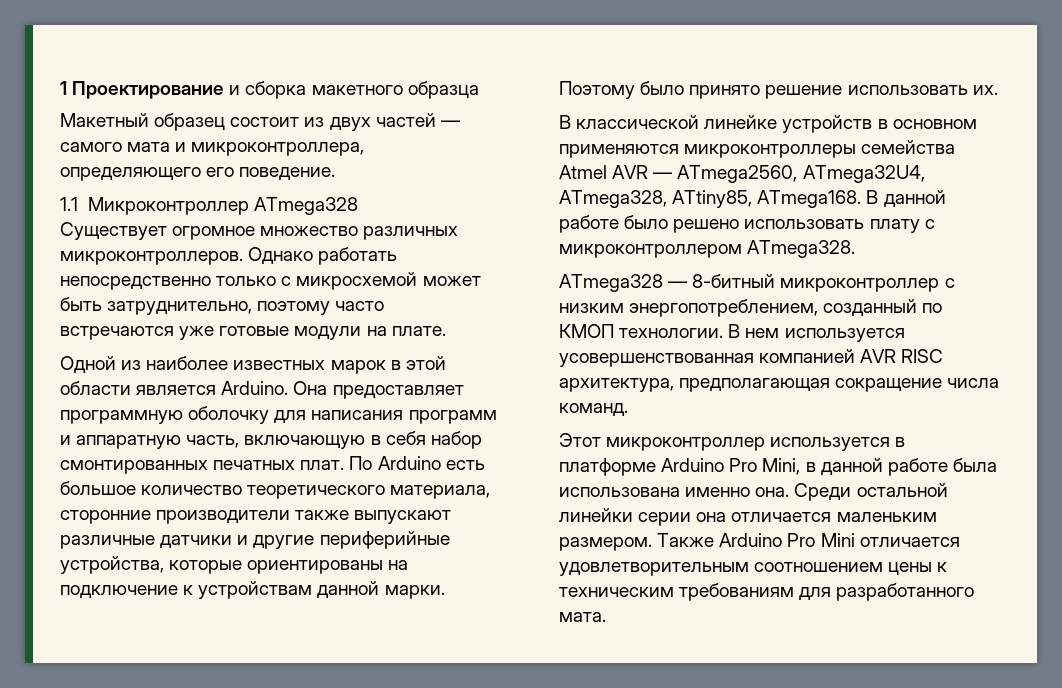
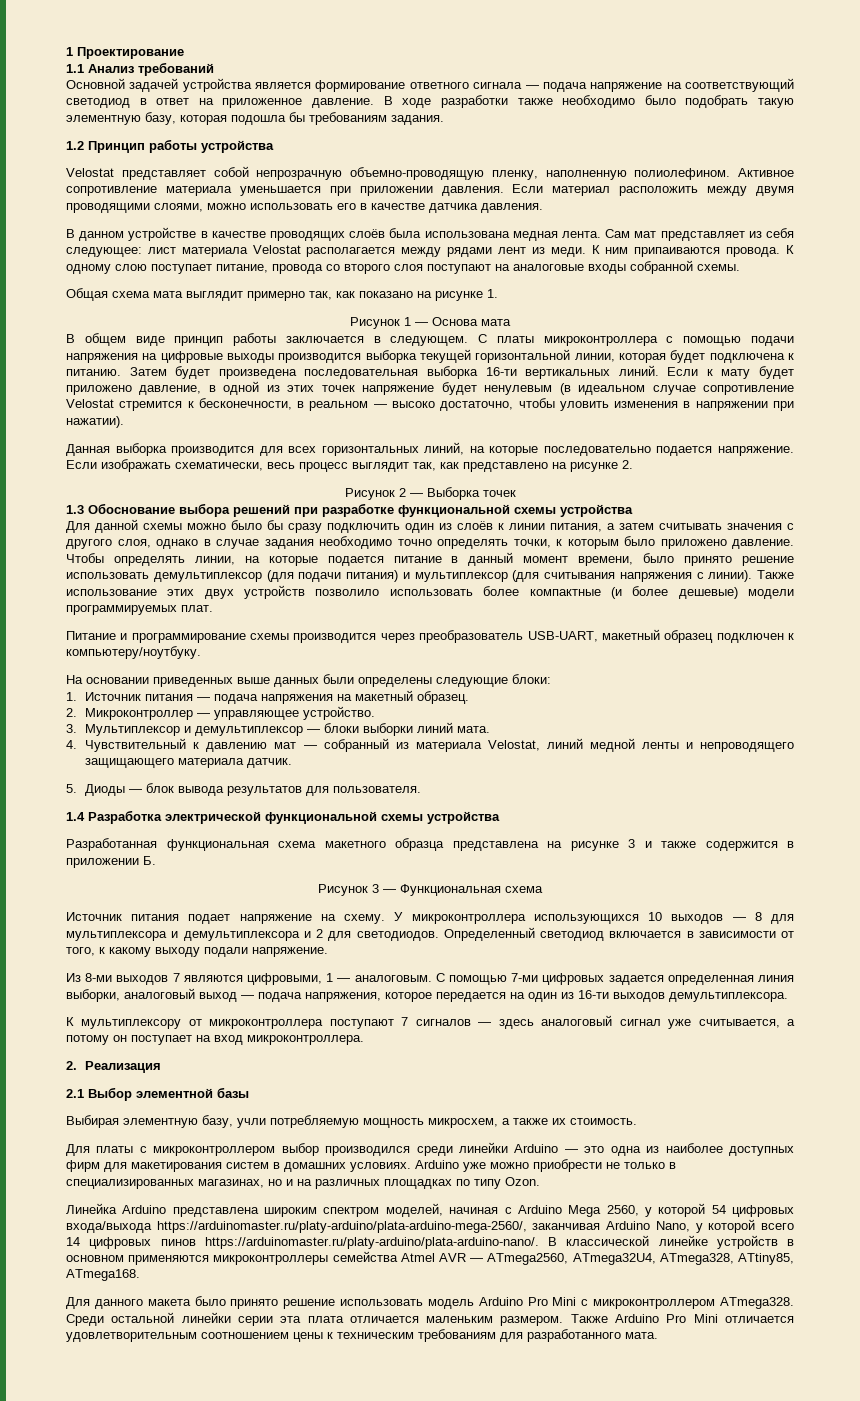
- 1 Проектирование и сборка макетного образца
- Макетный образец состоит из двух частей — самого мата и микроконтроллера, определяющего его поведение.
- 1.1 Микроконтроллер ATmega328
- Существует огромное множество различных микроконтроллеров. Однако работать непосредственно только с микросхемой может быть затруднительно, поэтому часто встречаются уже готовые модули на плате.
- Одной из наиболее известных марок в этой области является Arduino. Она предоставляет программную оболочку для написания программ и аппаратную часть, включающую в себя набор смонтированных печатных плат. По Arduino есть большое количество теоретического материала, сторонние производители также выпускают различные датчики и другие периферийные устройства, которые ориентированы на подключение к устройствам данной марки. Поэтому было принято решение использовать их.
- В классической линейке устройств в основном применяются микроконтроллеры семейства Atmel AVR — ATmega2560, ATmega32U4, ATmega328, ATtiny85, ATmega168. В данной работе было решено использовать плату с микроконтроллером ATmega328.
- ATmega328 — 8-битный микроконтроллер с низким энергопотреблением, созданный по КМОП технологии. В нем используется усовершенствованная компанией AVR RISC архитектура, предполагающая сокращение числа команд.
- Этот микроконтроллер используется в платформе Arduino Pro Mini, в данной работе была использована именно она.
+ 1 Проектирование
+ 1.1 Анализ требований
+ Основной задачей устройства является формирование ответного сигнала — подача напряжение на соответствующий светодиод в ответ на приложенное давление. В ходе разработки также необходимо было подобрать такую элементную базу, которая подошла бы требованиям задания.
+ 1.2 Принцип работы устройства
+ Velostat представляет собой непрозрачную объемно-проводящую пленку, наполненную полиолефином. Активное сопротивление материала уменьшается при приложении давления. Если материал расположить между двумя проводящими слоями, можно использовать его в качестве датчика давления.
+ В данном устройстве в качестве проводящих слоёв была использована медная лента. Сам мат представляет из себя следующее: лист материала Velostat располагается между рядами лент из меди. К ним припаиваются провода. К одному слою поступает питание, провода со второго слоя поступают на аналоговые входы собранной схемы.
+ Общая схема мата выглядит примерно так, как показано на рисунке 1.
+ Рисунок 1 — Основа мата
+ В общем виде принцип работы заключается в следующем. С платы микроконтроллера с помощью подачи напряжения на цифровые выходы производится выборка текущей горизонтальной линии, которая будет подключена к питанию. Затем будет произведена последовательная выборка 16-ти вертикальных линий. Если к мату будет приложено давление, в одной из этих точек напряжение будет ненулевым (в идеальном случае сопротивление Velostat стремится к бесконечности, в реальном — высоко достаточно, чтобы уловить изменения в напряжении при нажатии).
+ Данная выборка производится для всех горизонтальных линий, на которые последовательно подается напряжение. Если изображать схематически, весь процесс выглядит так, как представлено на рисунке 2.
+ Рисунок 2 — Выборка точек
+ 1.3 Обоснование выбора решений при разработке функциональной схемы устройства
+ Для данной схемы можно было бы сразу подключить один из слоёв к линии питания, а затем считывать значения с другого слоя, однако в случае задания необходимо точно определять точки, к которым было приложено давление. Чтобы определять линии, на которые подается питание в данный момент времени, было принято решение использовать демультиплексор (для подачи питания) и мультиплексор (для считывания напряжения с линии). Также использование этих двух устройств позволило использовать более компактные (и более дешевые) модели программируемых плат.
+ Питание и программирование схемы производится через преобразователь USB-UART, макетный образец подключен к компьютеру/ноутбуку.
+ На основании приведенных выше данных были определены следующие блоки:
+ 1. Источник питания — подача напряжения на макетный образец.
+ 2. Микроконтроллер — управляющее устройство.
+ 3. Мультиплексор и демультиплексор — блоки выборки линий мата.
+ 4. Чувствительный к давлению мат — собранный из материала Velostat, линий медной ленты и непроводящего защищающего материала датчик.
+ 5. Диоды — блок вывода результатов для пользователя.
+ 1.4 Разработка электрической функциональной схемы устройства
+ Разработанная функциональная схема макетного образца представлена на рисунке 3 и также содержится в приложении Б.
+ Рисунок 3 — Функциональная схема
+ Источник питания подает напряжение на схему. У микроконтроллера использующихся 10 выходов — 8 для мультиплексора и демультиплексора и 2 для светодиодов. Определенный светодиод включается в зависимости от того, к какому выходу подали напряжение.
+ Из 8-ми выходов 7 являются цифровыми, 1 — аналоговым. С помощью 7-ми цифровых задается определенная линия выборки, аналоговый выход — подача напряжения, которое передается на один из 16-ти выходов демультиплексора.
+ К мультиплексору от микроконтроллера поступают 7 сигналов — здесь аналоговый сигнал уже считывается, а потому он поступает на вход микроконтроллера.
+ 2. Реализация
+ 2.1 Выбор элементной базы
+ Выбирая элементную базу, учли потребляемую мощность микросхем, а также их стоимость.
+ Для платы с микроконтроллером выбор производился среди линейки Arduino — это одна из наиболее доступных фирм для макетирования систем в домашних условиях. Arduino уже можно приобрести не только в специализированных магазинах, но и на различных площадках по типу Ozon.
+ Линейка Arduino представлена широким спектром моделей, начиная с Arduino Mega 2560, у которой 54 цифровых входа/выхода https://arduinomaster.ru/platy-arduino/plata-arduino-mega-2560/, заканчивая Arduino Nano, у которой всего 14 цифровых пинов https://arduinomaster.ru/platy-arduino/plata-arduino-nano/. В классической линейке устройств в основном применяются микроконтроллеры семейства Atmel AVR — ATmega2560, ATmega32U4, ATmega328, ATtiny85, ATmega168.
+ Для данного макета было принято решение использовать модель Arduino Pro Mini с микроконтроллером ATmega328.
- Среди остальной линейки серии она отличается маленьким размером.
+ Среди остальной линейки серии эта плата отличается маленьким размером.

